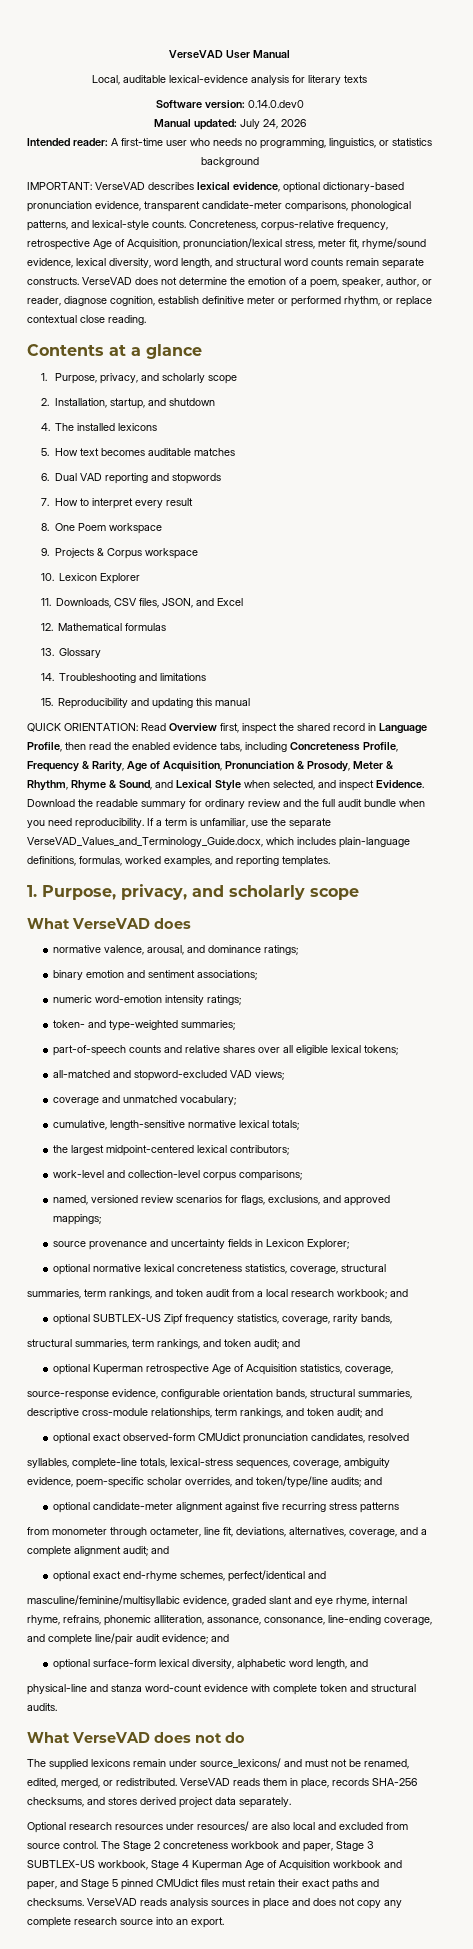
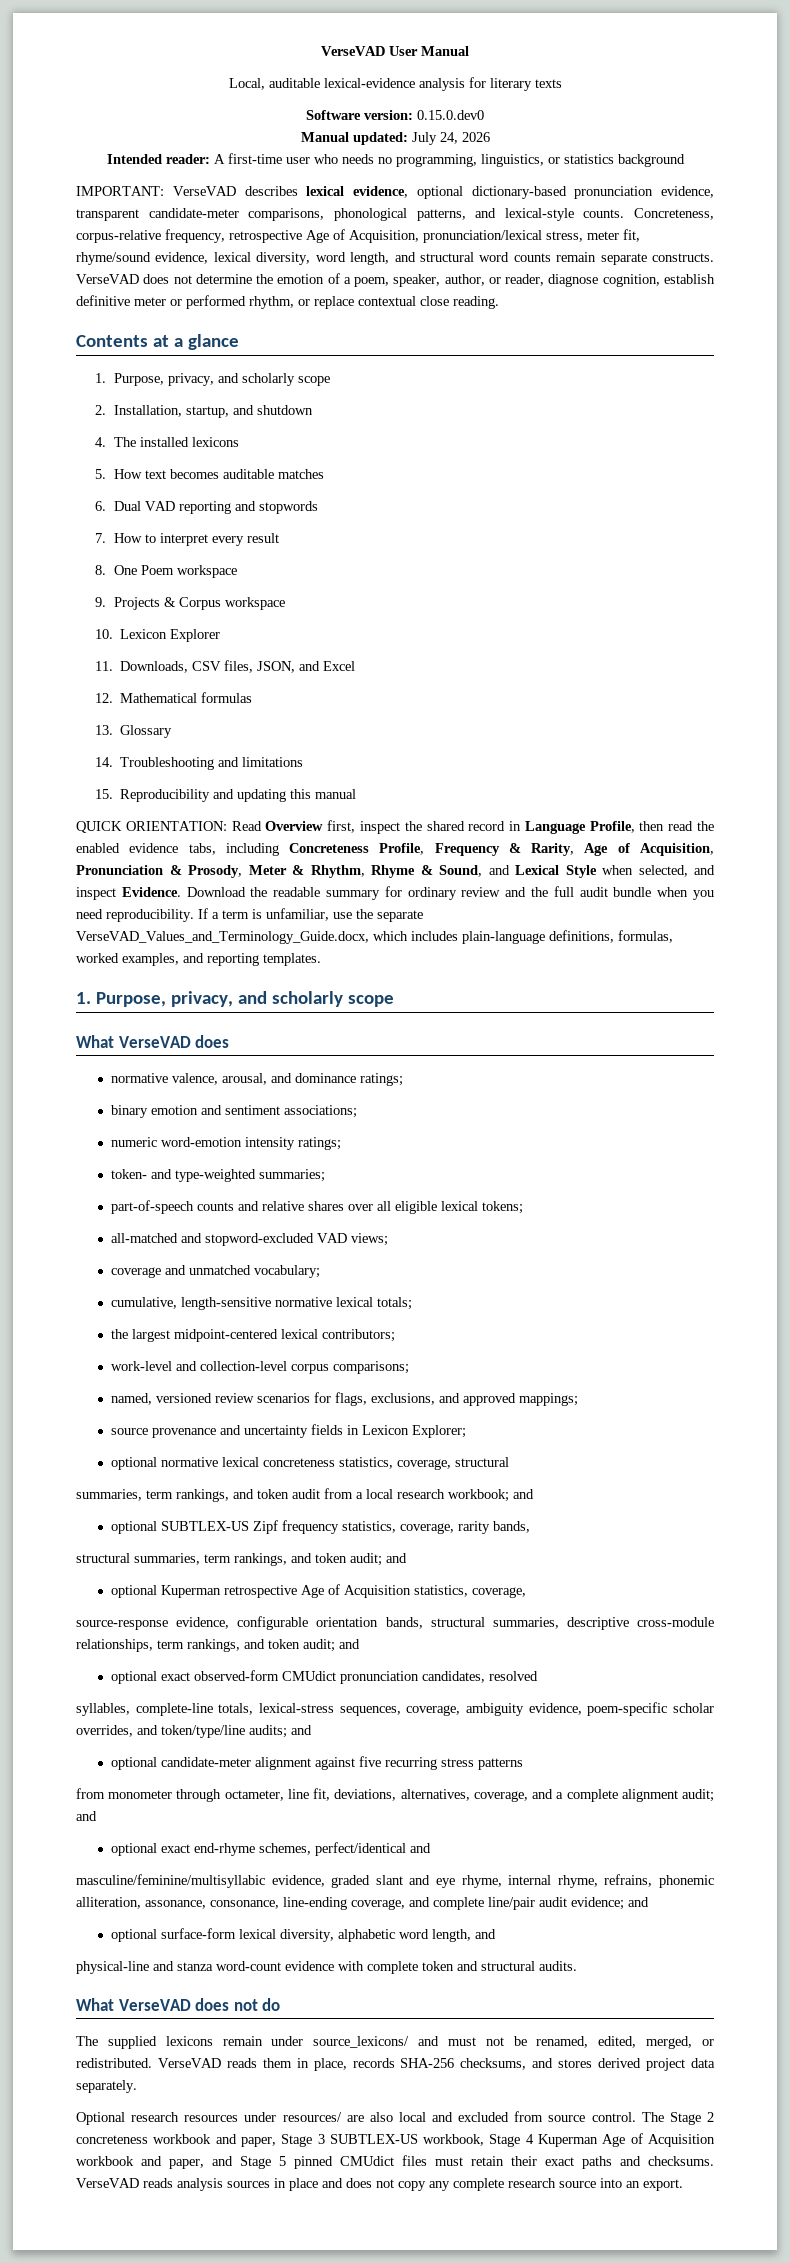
- Software version: 0.14.0.dev0
+ Software version: 0.15.0.dev0

